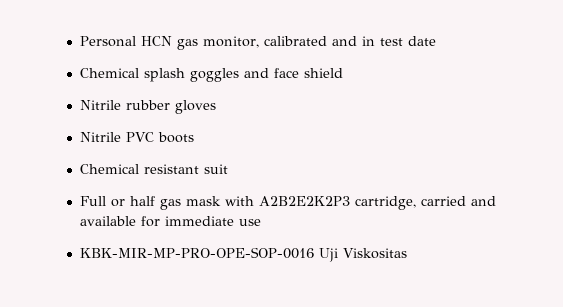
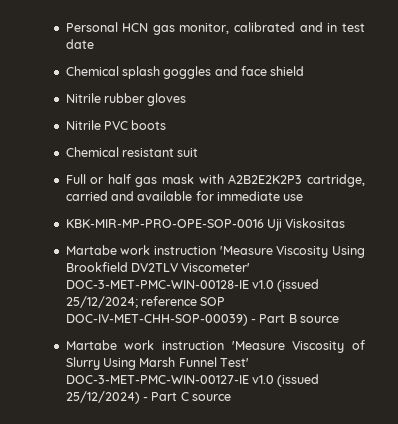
+ Martabe work instruction 'Measure Viscosity Using Brookfield DV2TLV Viscometer' DOC-3-MET-PMC-WIN-00128-IE v1.0 (issued 25/12/2024; reference SOP DOC-IV-MET-CHH-SOP-00039) - Part B source
+ Martabe work instruction 'Measure Viscosity of Slurry Using Marsh Funnel Test' DOC-3-MET-PMC-WIN-00127-IE v1.0 (issued 25/12/2024) - Part C source

